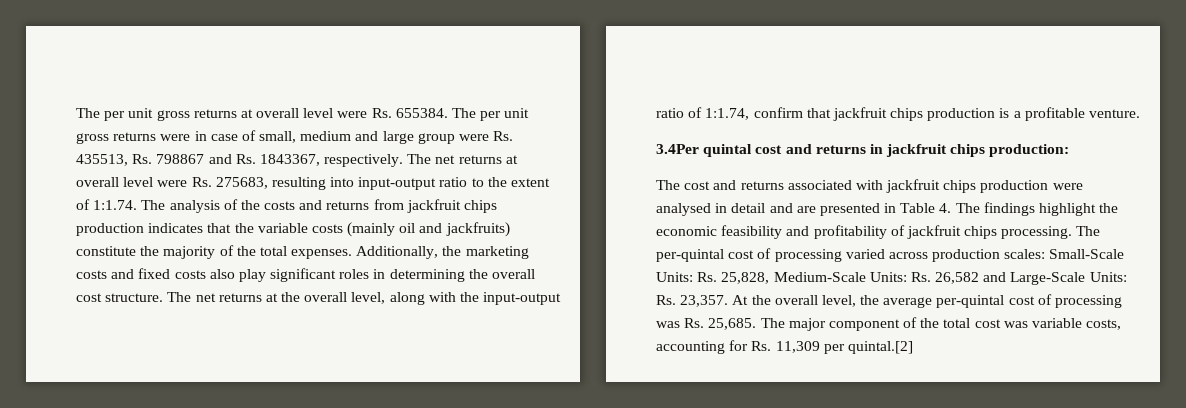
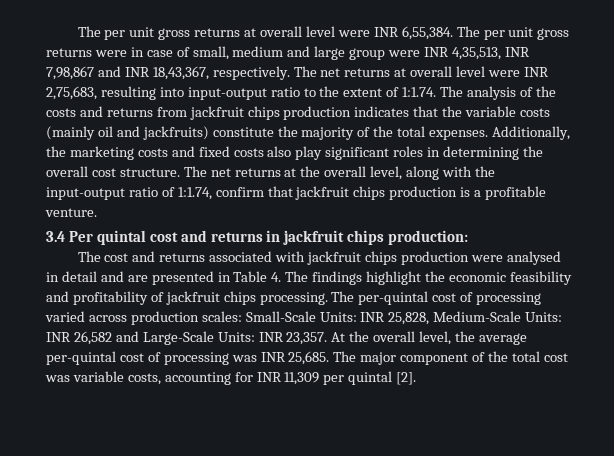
- The per unit gross returns at overall level were Rs. 655384.
+ The per unit gross returns at overall level were INR 6,55,384.
- The per unit gross returns were in case of small, medium and large group were Rs. 435513, Rs. 798867 and Rs. 1843367, respectively.
+ The per unit gross returns were in case of small, medium and large group were INR 4,35,513, INR 7,98,867 and INR 18,43,367, respectively.
- The net returns at overall level were Rs. 275683, resulting into input-output ratio to the extent of 1:1.74. The analysis of the costs and returns from jackfruit chips production indicates that the variable costs (mainly oil and jackfruits) constitute the majority of the total expenses.
+ The net returns at overall level were INR 2,75,683, resulting into input-output ratio to the extent of 1:1.74. The analysis of the costs and returns from jackfruit chips production indicates that the variable costs (mainly oil and jackfruits) constitute the majority of the total expenses.
- 3.4Per quintal cost and returns in jackfruit chips production:
+ 3.4 Per quintal cost and returns in jackfruit chips production:
- The per-quintal cost of processing varied across production scales: Small-Scale Units: Rs. 25,828, Medium-Scale Units: Rs. 26,582 and Large-Scale Units: Rs. 23,357.
+ The per-quintal cost of processing varied across production scales: Small-Scale Units: INR 25,828, Medium-Scale Units: INR 26,582 and Large-Scale Units: INR 23,357.
- At the overall level, the average per-quintal cost of processing was Rs. 25,685.
+ At the overall level, the average per-quintal cost of processing was INR 25,685.
- The major component of the total cost was variable costs, accounting for Rs. 11,309 per quintal.[2]
+ The major component of the total cost was variable costs, accounting for INR 11,309 per quintal [2].

